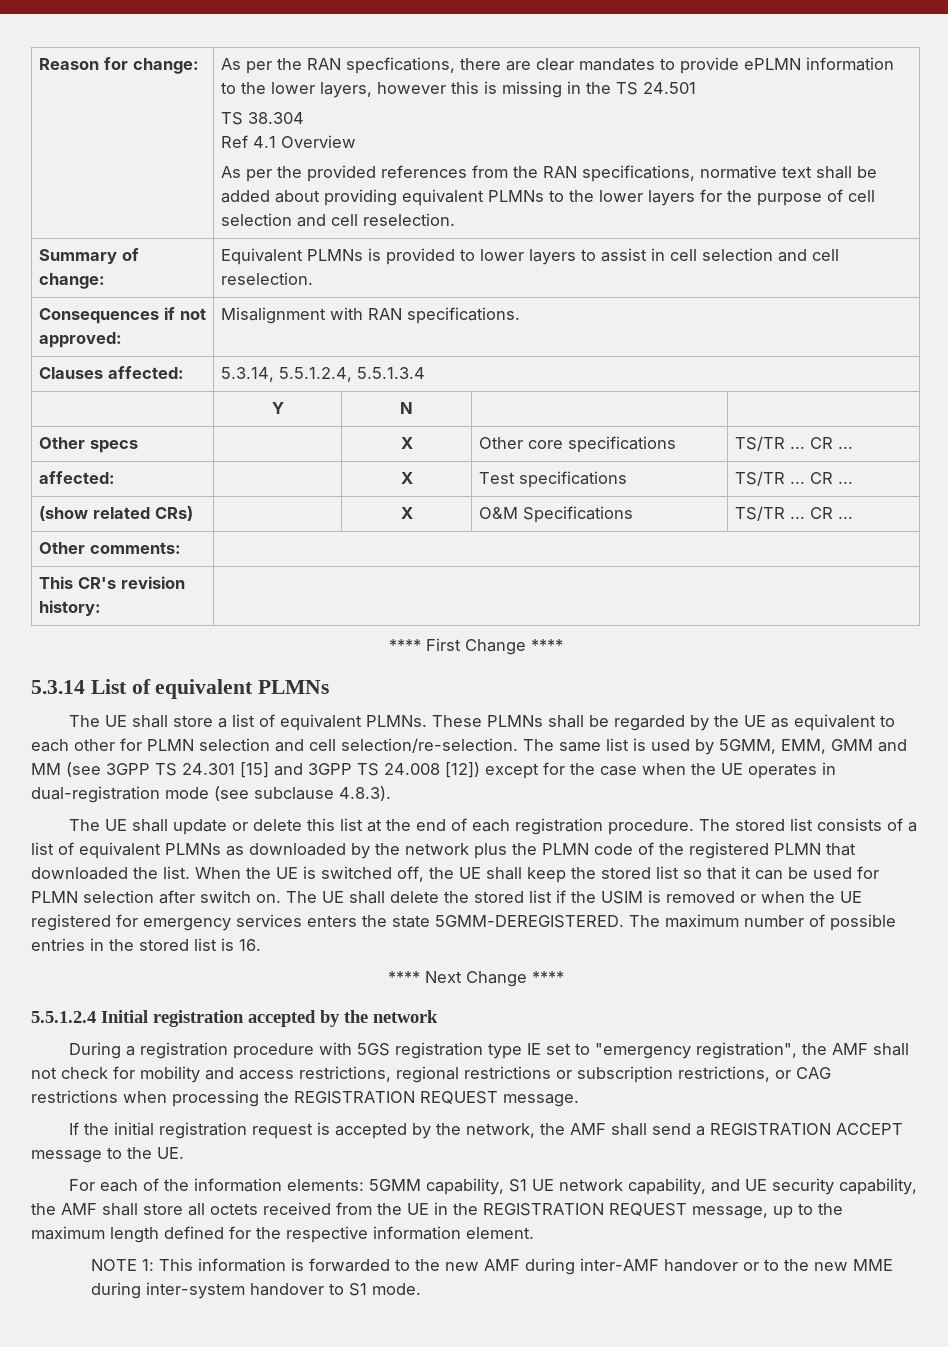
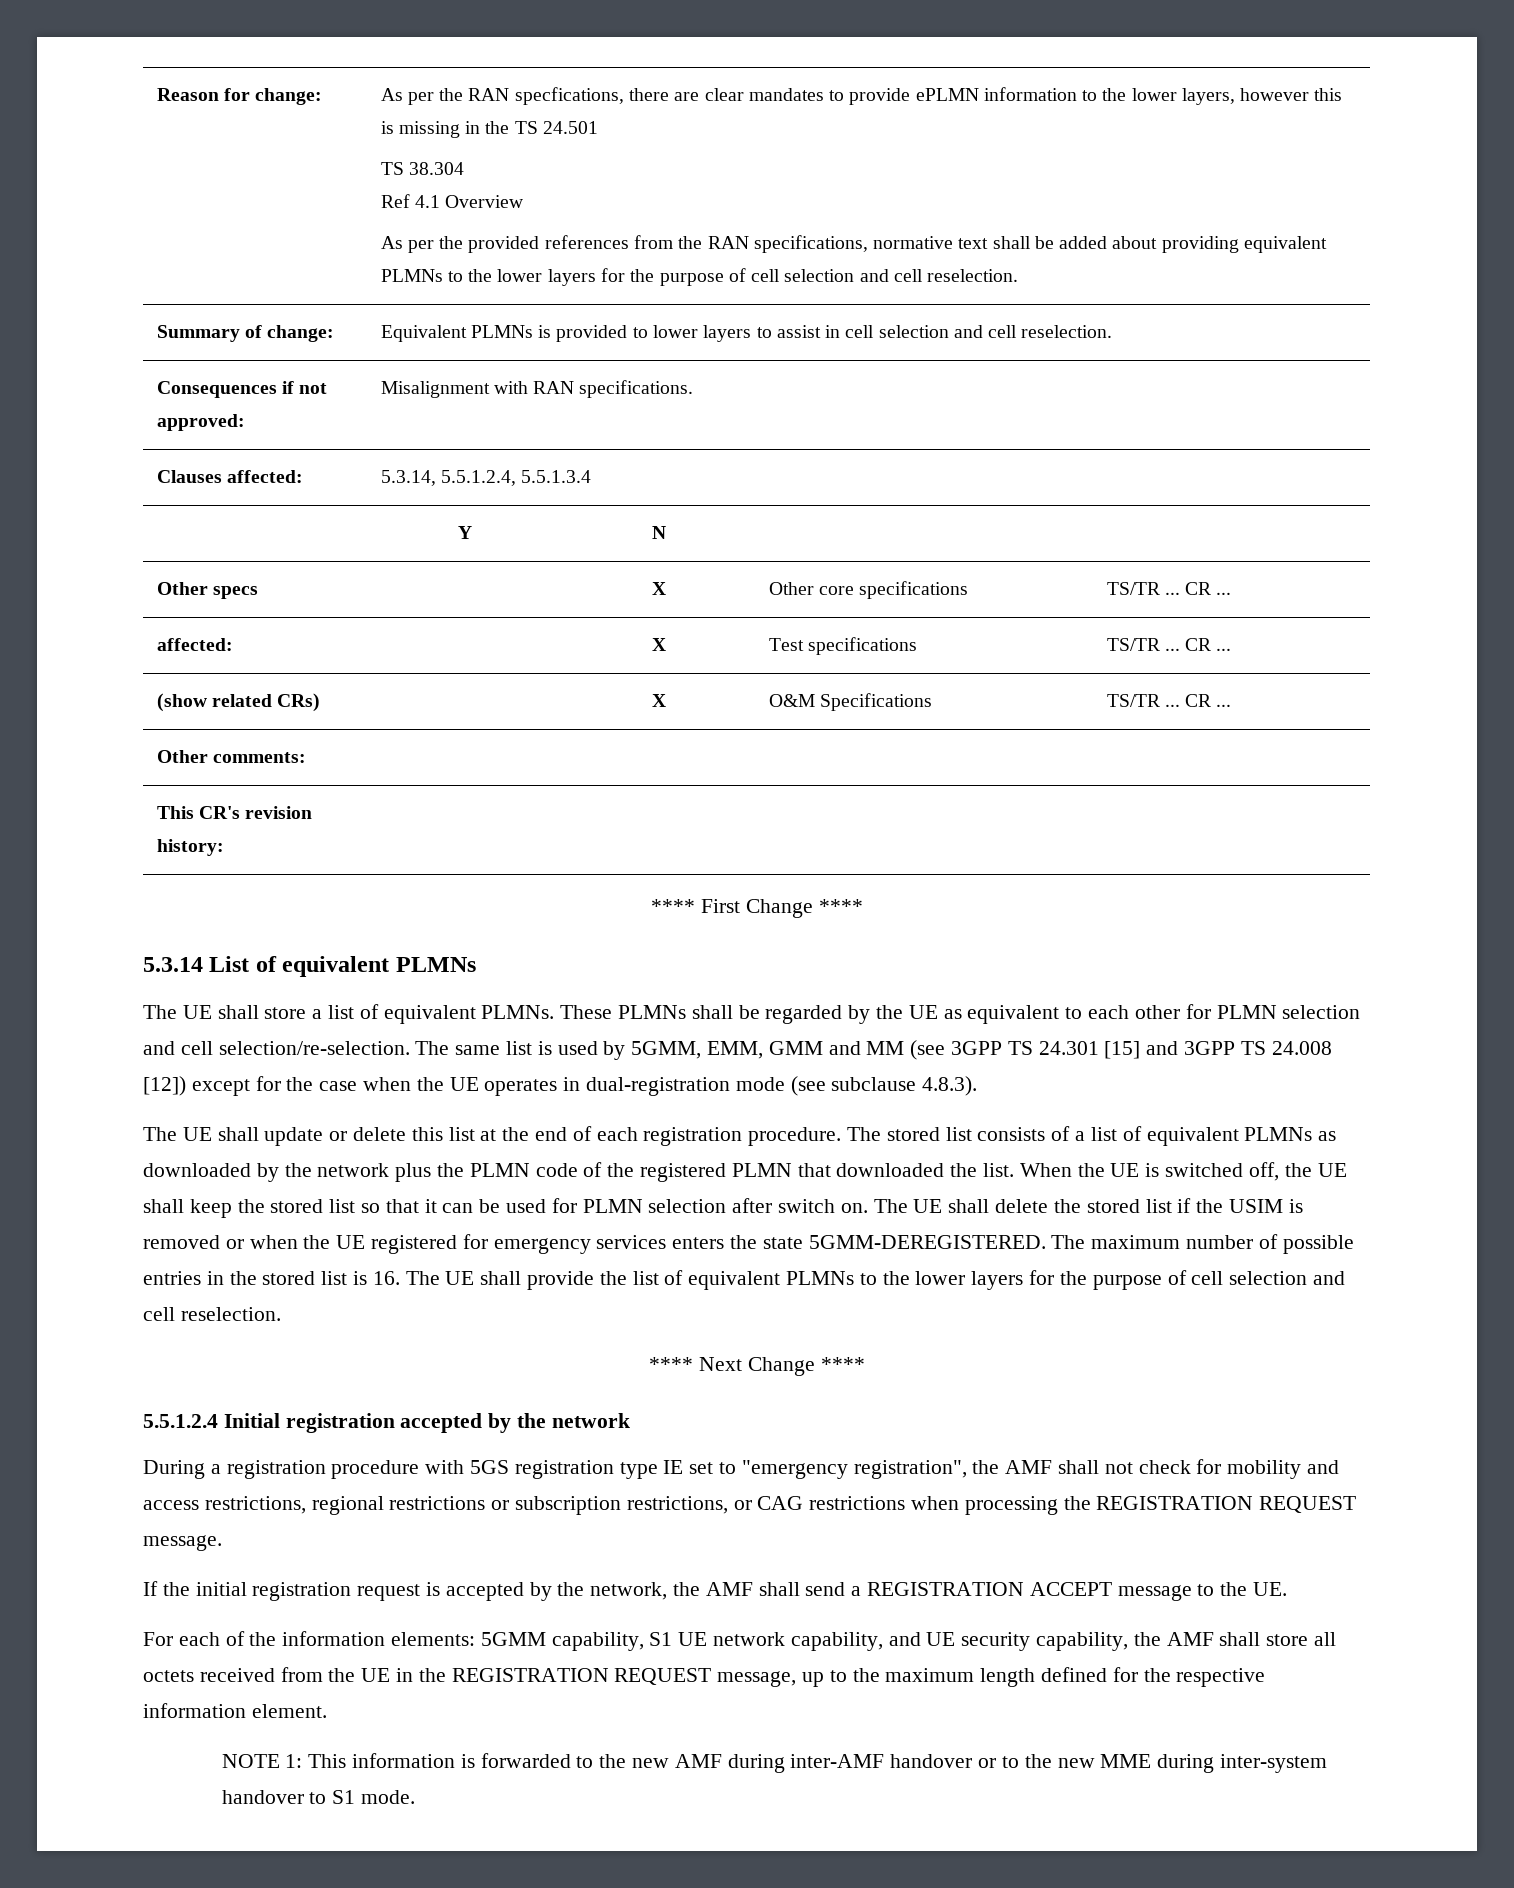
- The maximum number of possible entries in the stored list is 16.
+ The maximum number of possible entries in the stored list is 16. The UE shall provide the list of equivalent PLMNs to the lower layers for the purpose of cell selection and cell reselection.

